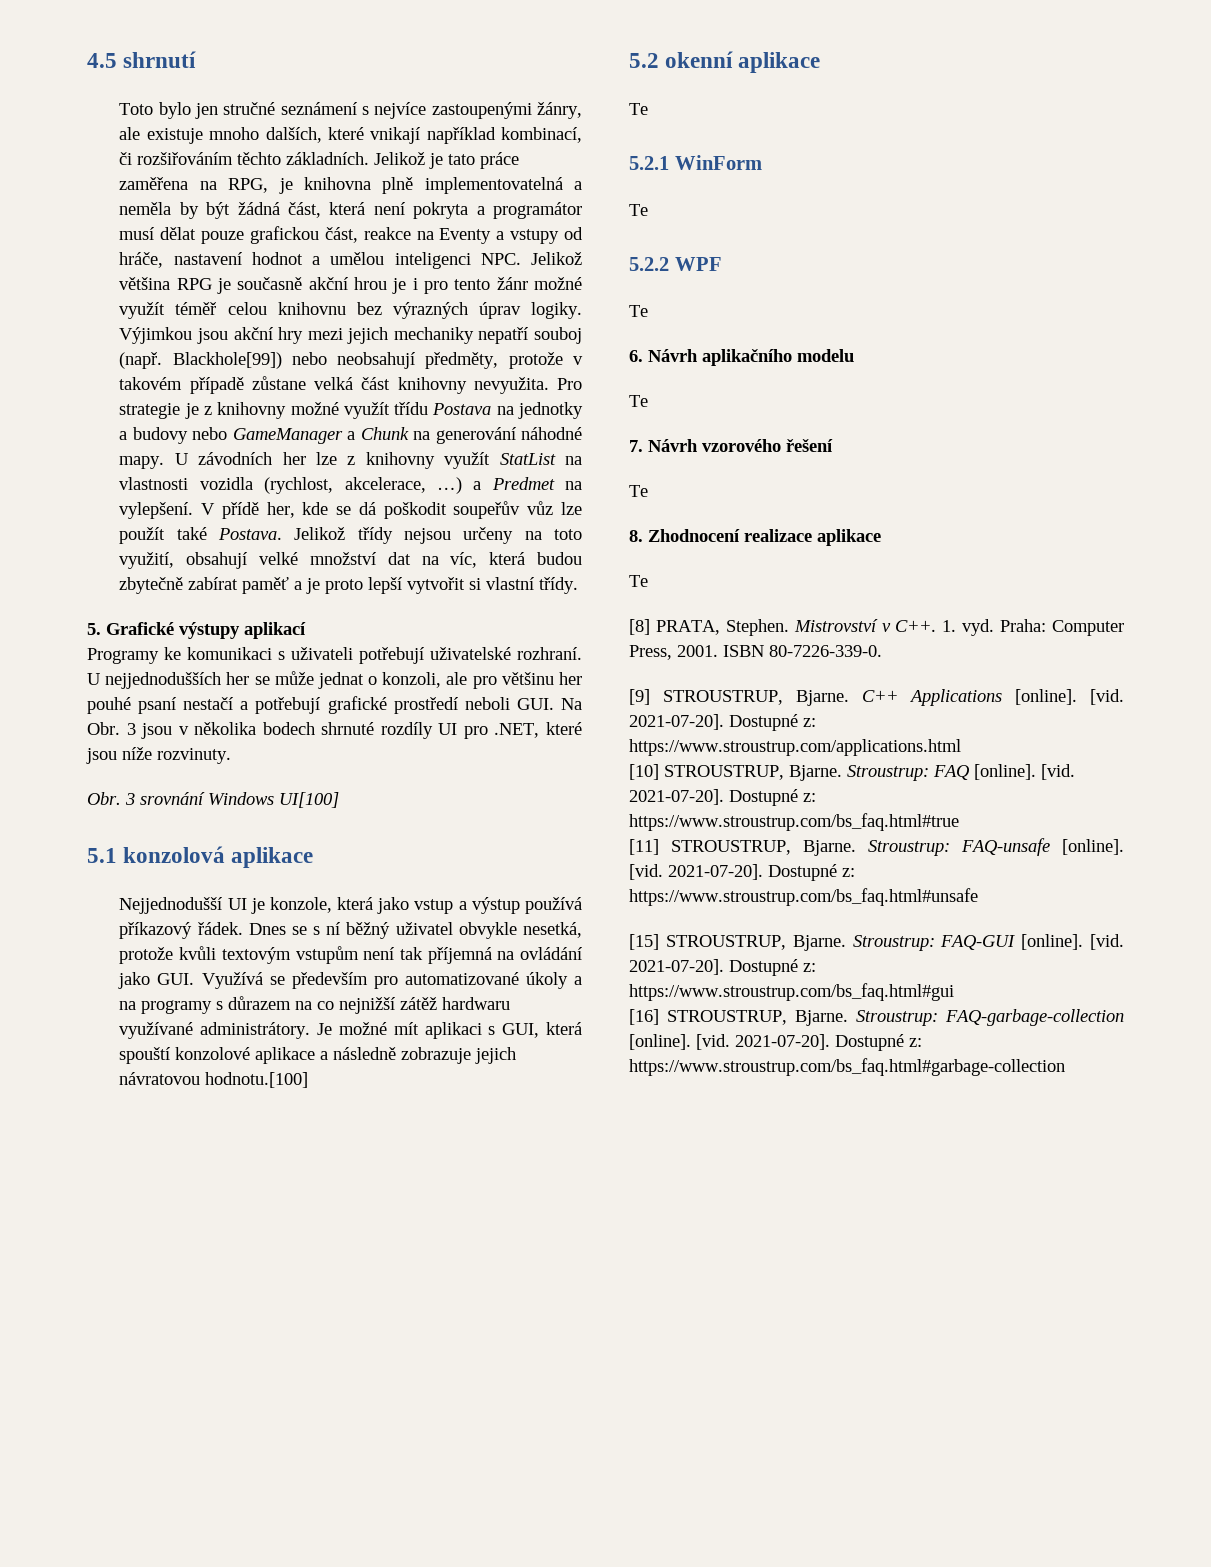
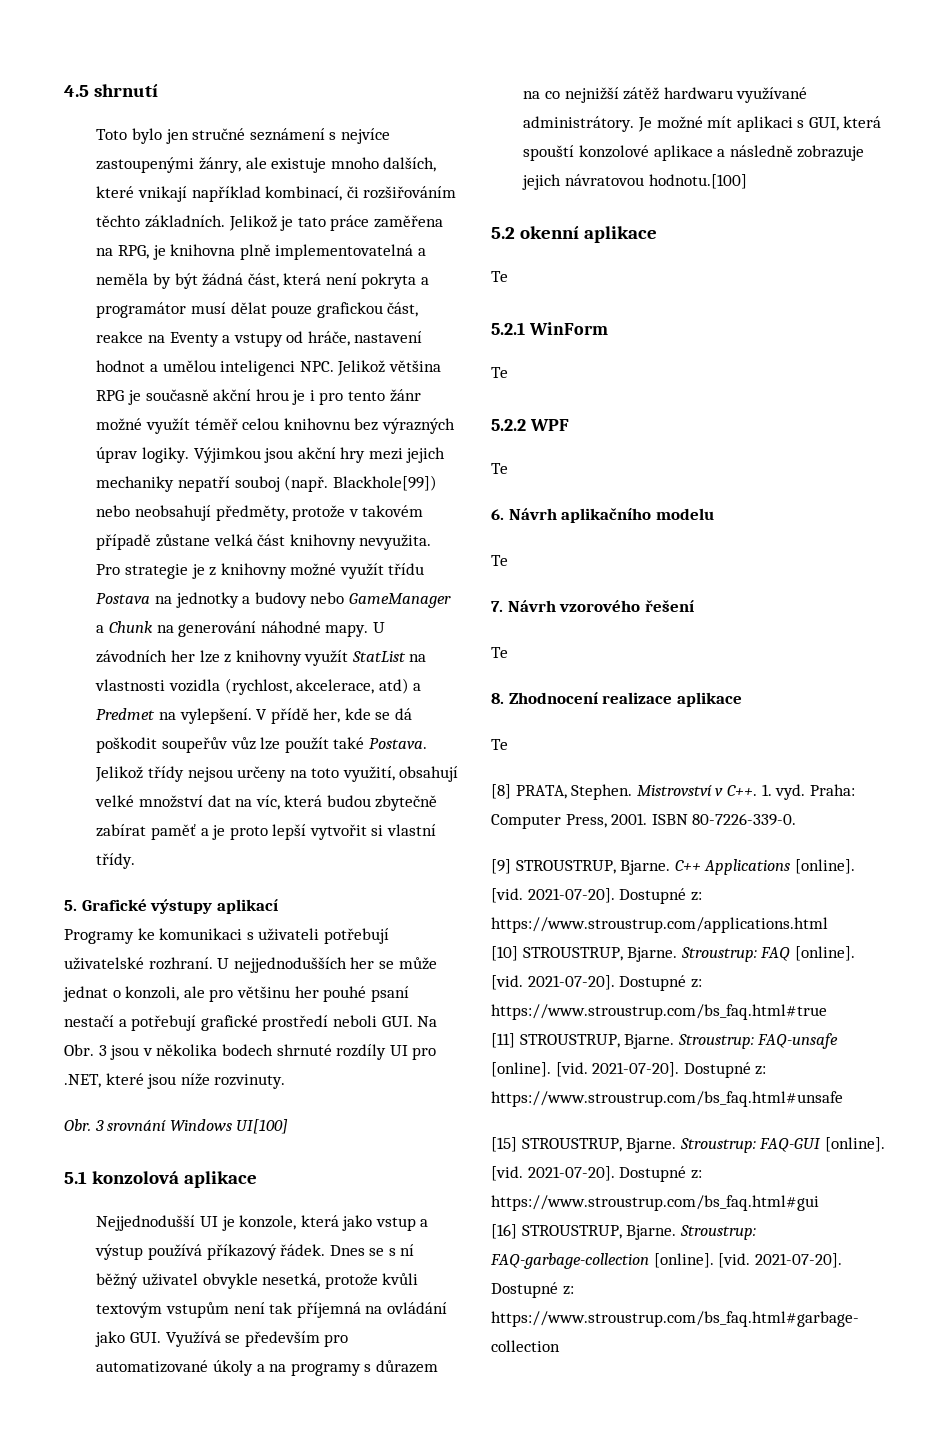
- U závodních her lze z knihovny využít StatList na vlastnosti vozidla (rychlost, akcelerace, …) a Predmet na vylepšení.
+ U závodních her lze z knihovny využít StatList na vlastnosti vozidla (rychlost, akcelerace, atd) a Predmet na vylepšení.

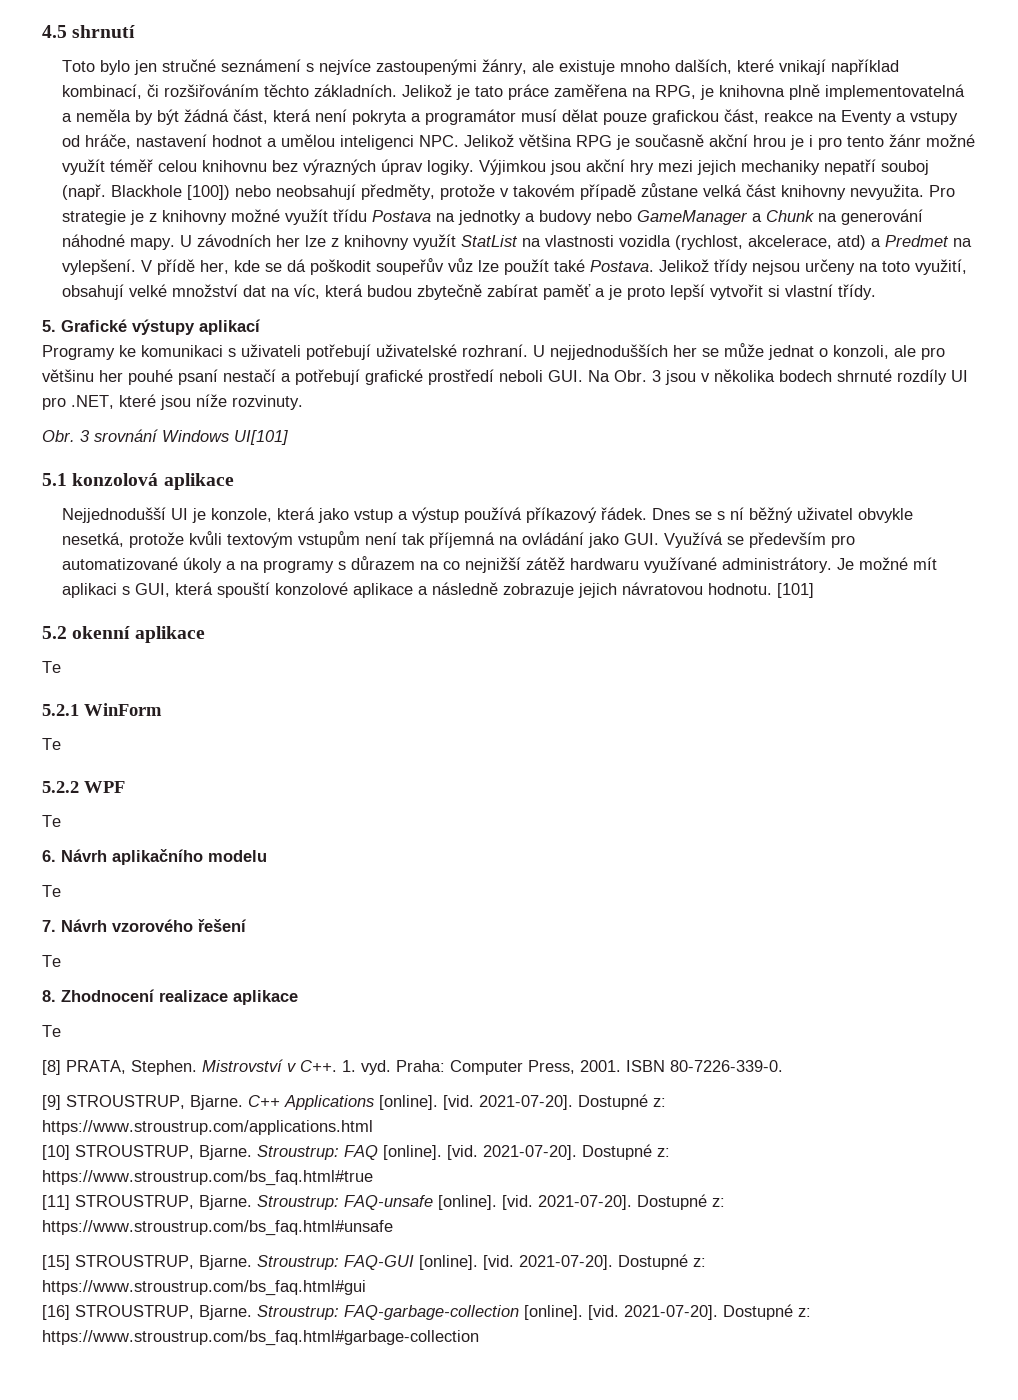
- Blackhole[99]) nebo neobsahují předměty, protože v takovém případě zůstane velká část knihovny nevyužita.
+ Blackhole [100]) nebo neobsahují předměty, protože v takovém případě zůstane velká část knihovny nevyužita.
- Obr. 3 srovnání Windows UI[100]
+ Obr. 3 srovnání Windows UI[101]
- Je možné mít aplikaci s GUI, která spouští konzolové aplikace a následně zobrazuje jejich návratovou hodnotu.[100]
+ Je možné mít aplikaci s GUI, která spouští konzolové aplikace a následně zobrazuje jejich návratovou hodnotu. [101]

